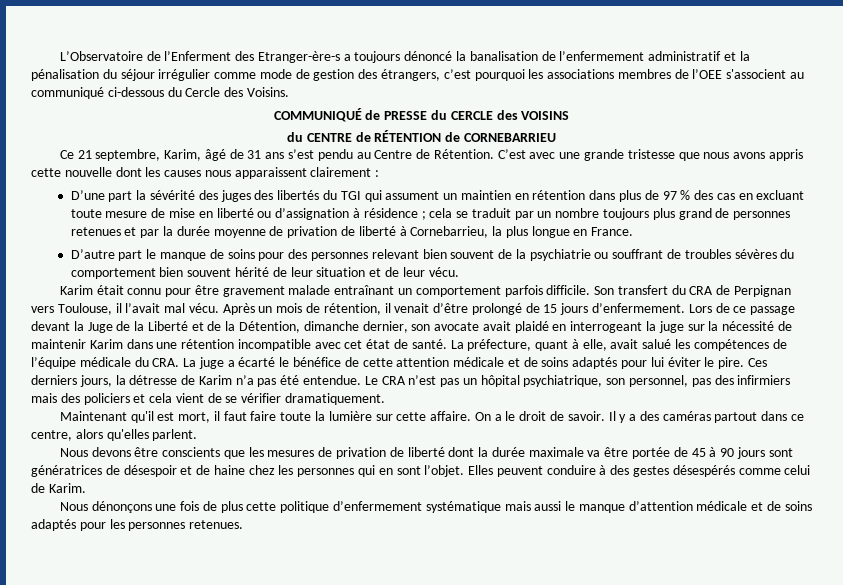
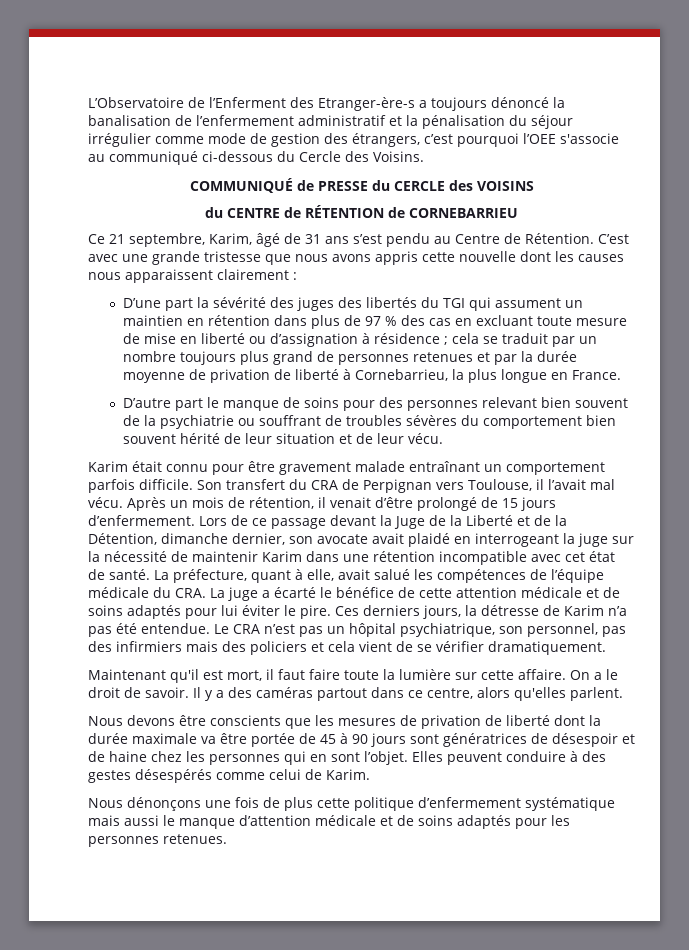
- L’Observatoire de l’Enferment des Etranger-ère-s a toujours dénoncé la banalisation de l’enfermement administratif et la pénalisation du séjour irrégulier comme mode de gestion des étrangers, c’est pourquoi les associations membres de l’OEE s'associent au communiqué ci-dessous du Cercle des Voisins.
+ L’Observatoire de l’Enferment des Etranger-ère-s a toujours dénoncé la banalisation de l’enfermement administratif et la pénalisation du séjour irrégulier comme mode de gestion des étrangers, c’est pourquoi l’OEE s'associe au communiqué ci-dessous du Cercle des Voisins.

